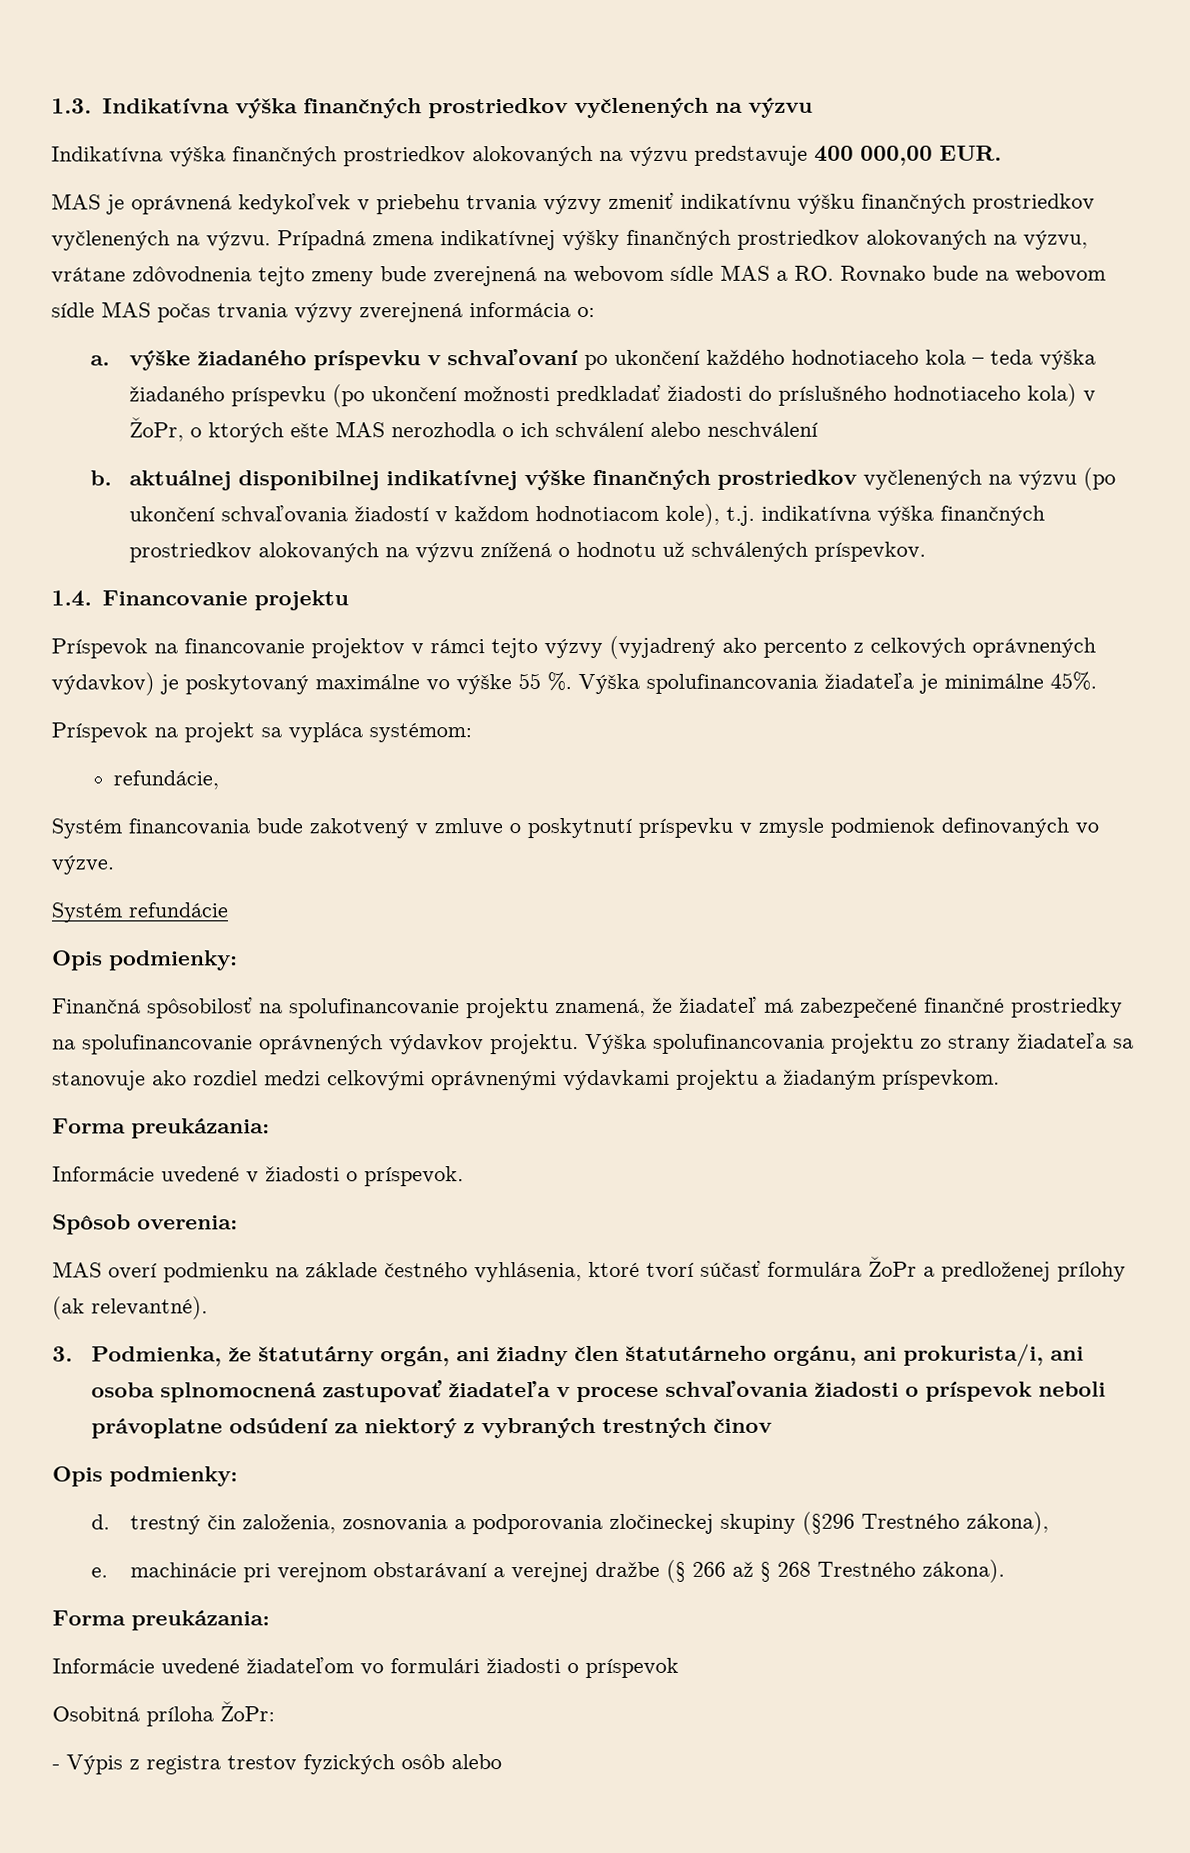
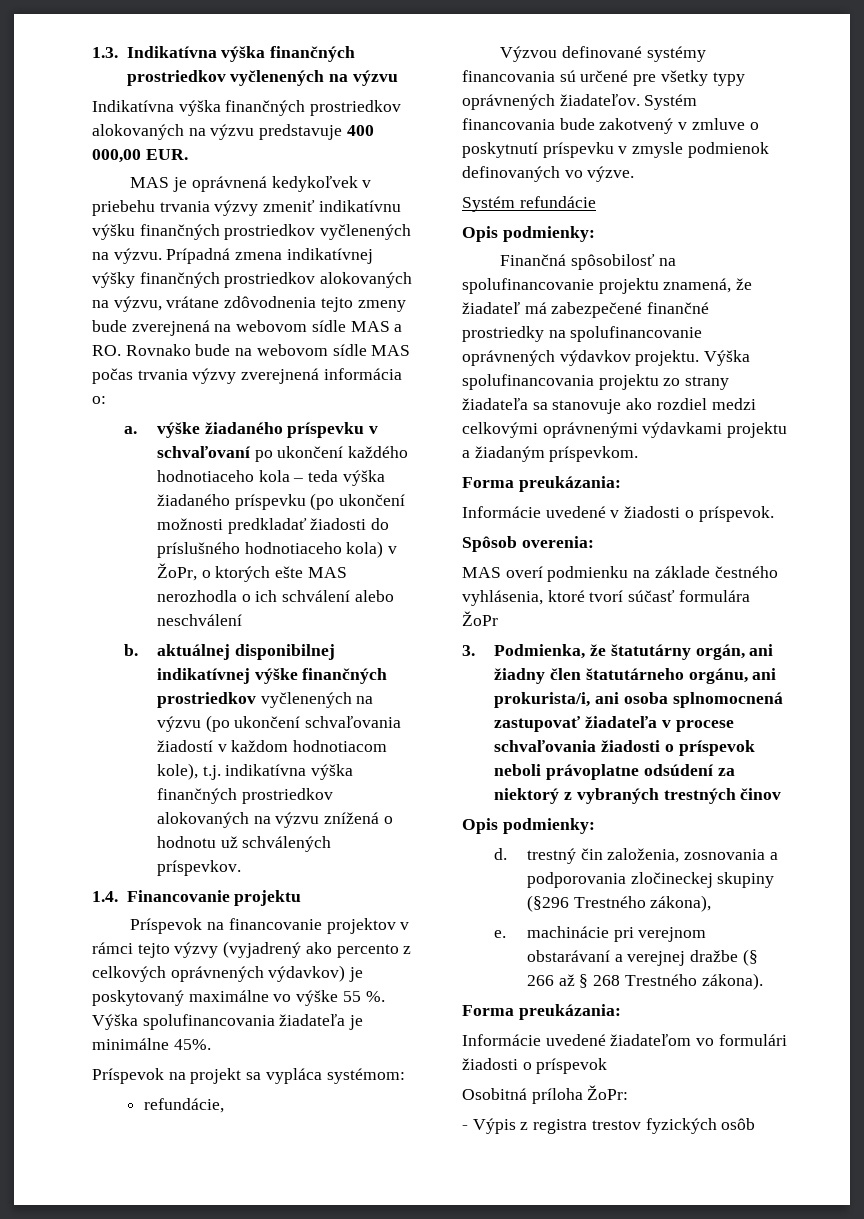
+ Výzvou definované systémy financovania sú určené pre všetky typy oprávnených žiadateľov.
- MAS overí podmienku na základe čestného vyhlásenia, ktoré tvorí súčasť formulára ŽoPr a predloženej prílohy (ak relevantné).
+ MAS overí podmienku na základe čestného vyhlásenia, ktoré tvorí súčasť formulára ŽoPr
- - Výpis z registra trestov fyzických osôb alebo
+ - Výpis z registra trestov fyzických osôb

